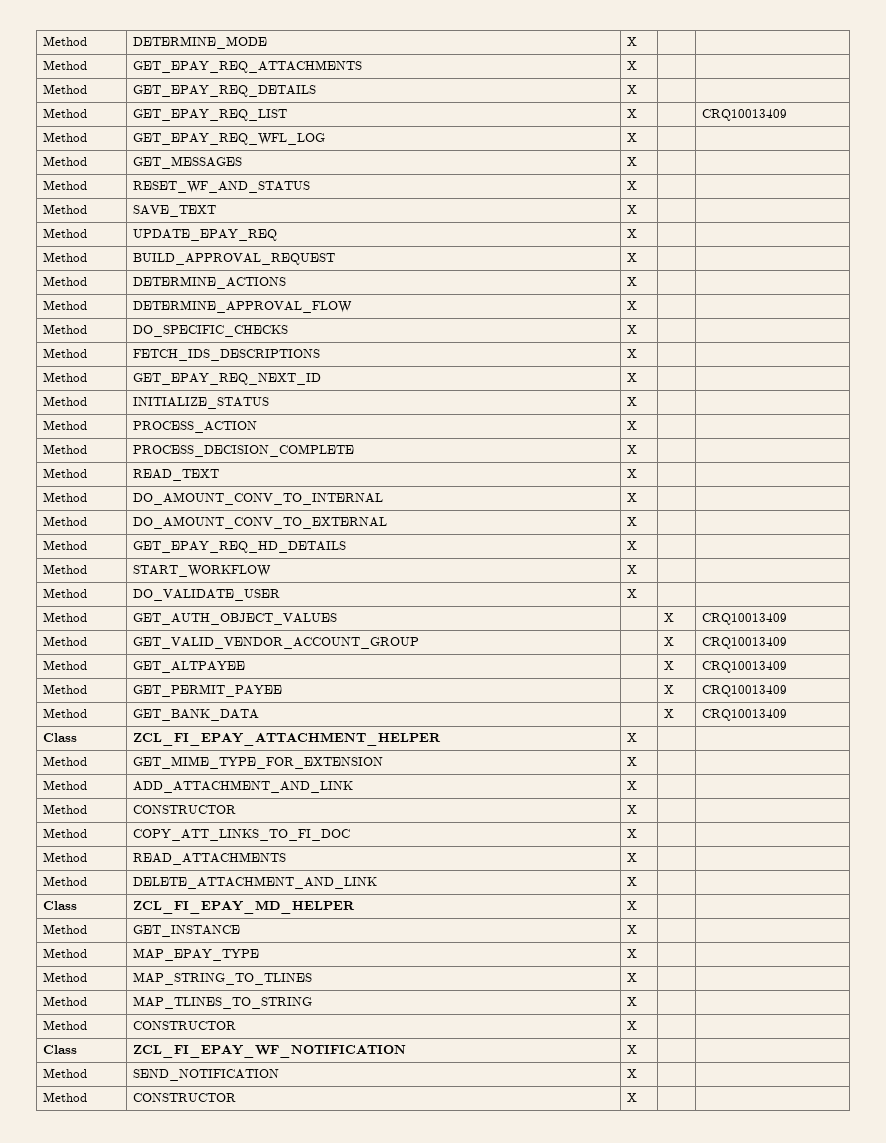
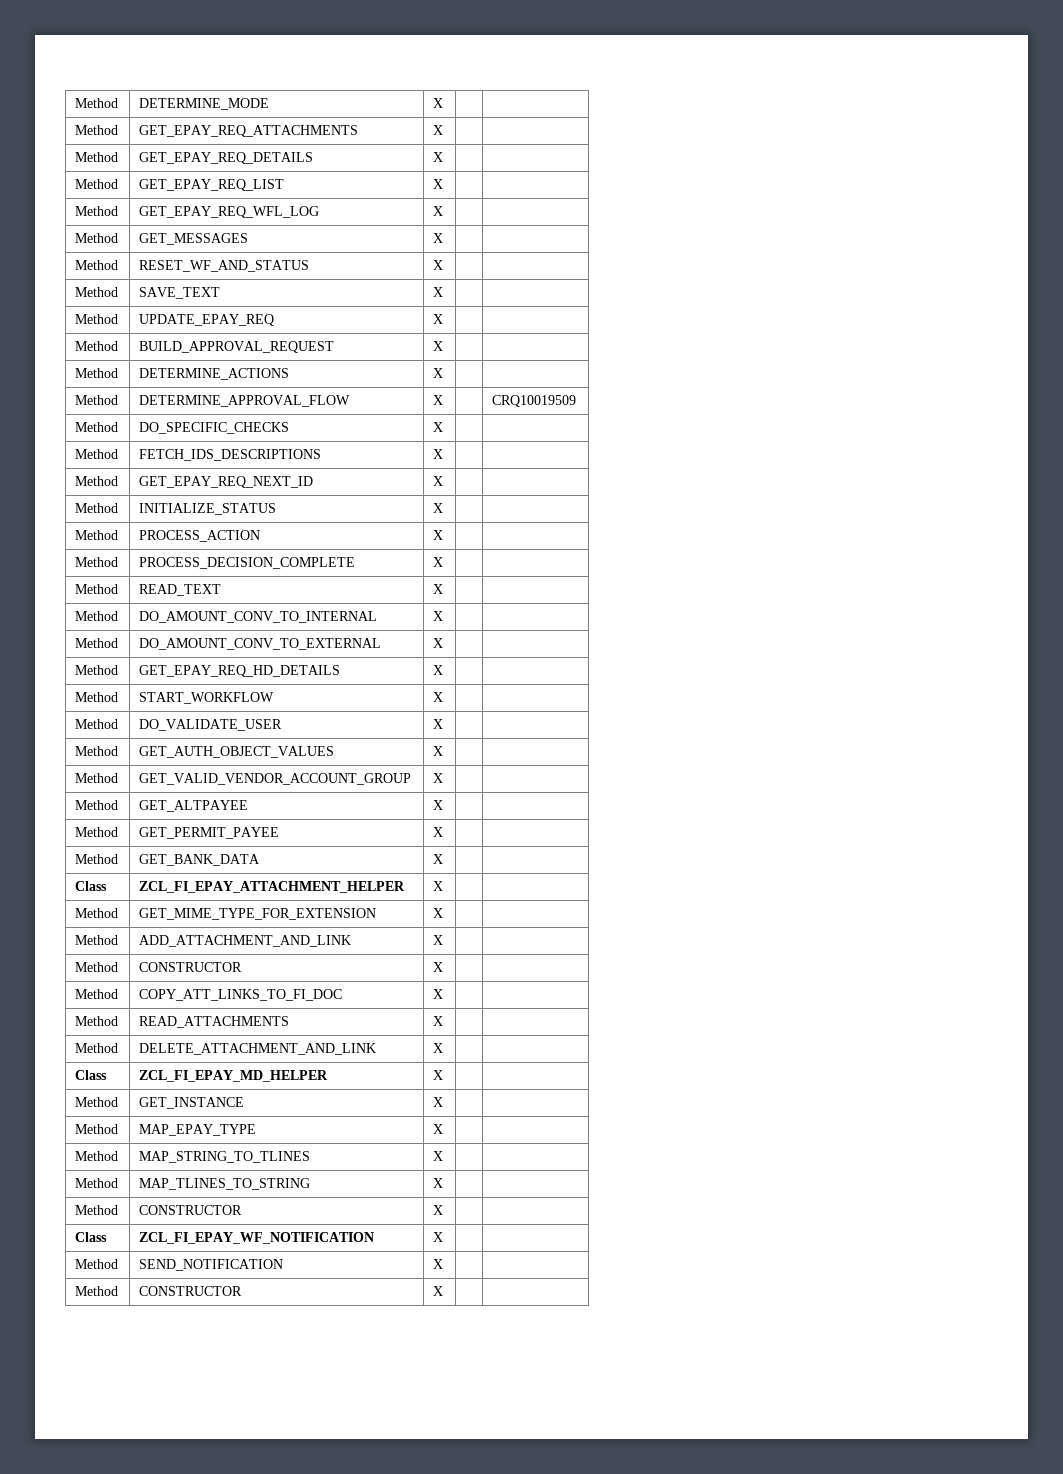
- Method | GET_EPAY_REQ_LIST | X | | CRQ10013409
+ Method | GET_EPAY_REQ_LIST | X | |
- Method | DETERMINE_APPROVAL_FLOW | X | |
+ Method | DETERMINE_APPROVAL_FLOW | X | | CRQ10019509
- Method | GET_AUTH_OBJECT_VALUES | | X | CRQ10013409
+ Method | GET_AUTH_OBJECT_VALUES | X | |
- Method | GET_VALID_VENDOR_ACCOUNT_GROUP | | X | CRQ10013409
+ Method | GET_VALID_VENDOR_ACCOUNT_GROUP | X | |
- Method | GET_ALTPAYEE | | X | CRQ10013409
+ Method | GET_ALTPAYEE | X | |
- Method | GET_PERMIT_PAYEE | | X | CRQ10013409
+ Method | GET_PERMIT_PAYEE | X | |
- Method | GET_BANK_DATA | | X | CRQ10013409
+ Method | GET_BANK_DATA | X | |

